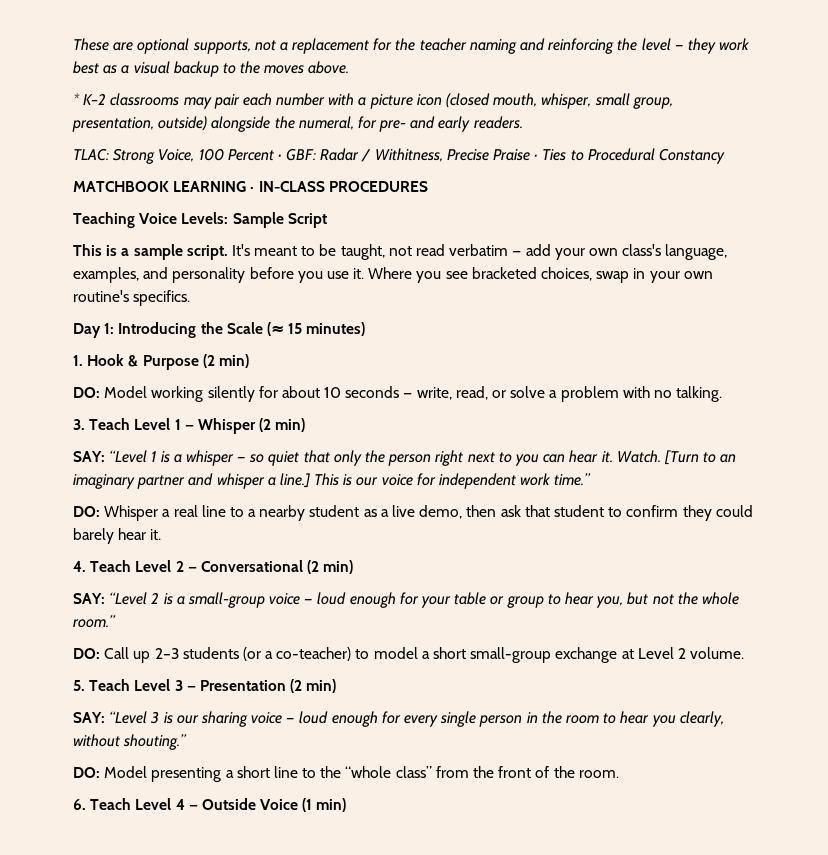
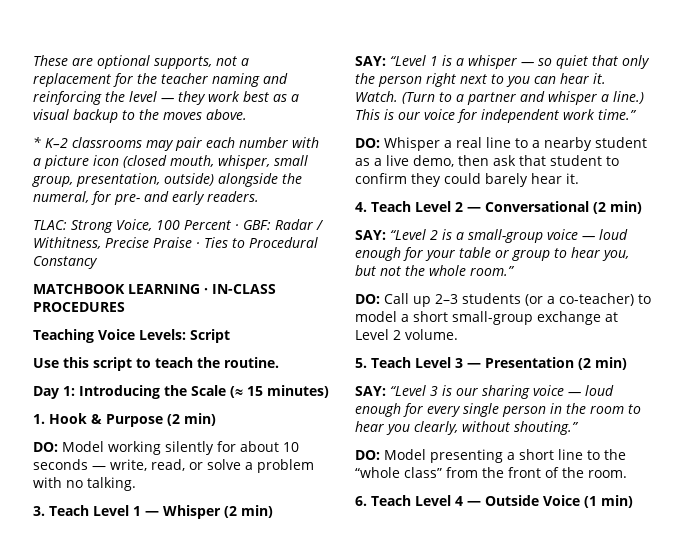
- Teaching Voice Levels: Sample Script
+ Teaching Voice Levels: Script
- This is a sample script. It's meant to be taught, not read verbatim — add your own class's language, examples, and personality before you use it. Where you see bracketed choices, swap in your own routine's specifics.
+ Use this script to teach the routine.
- [Turn to an imaginary partner and whisper a line.]
+ (Turn to a partner and whisper a line.)

